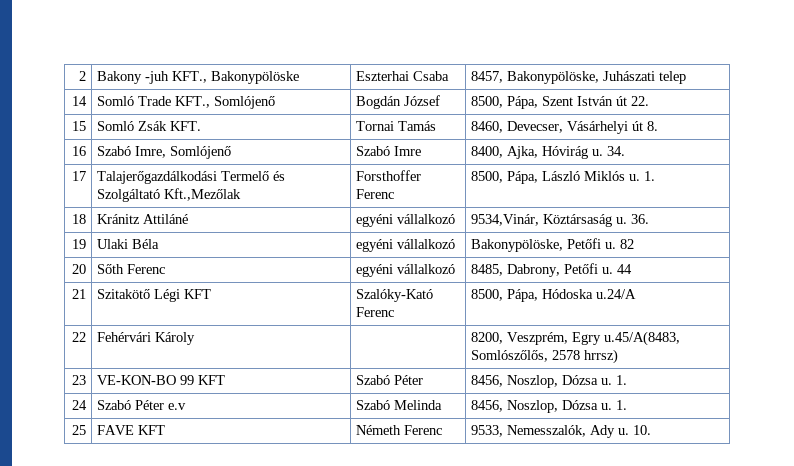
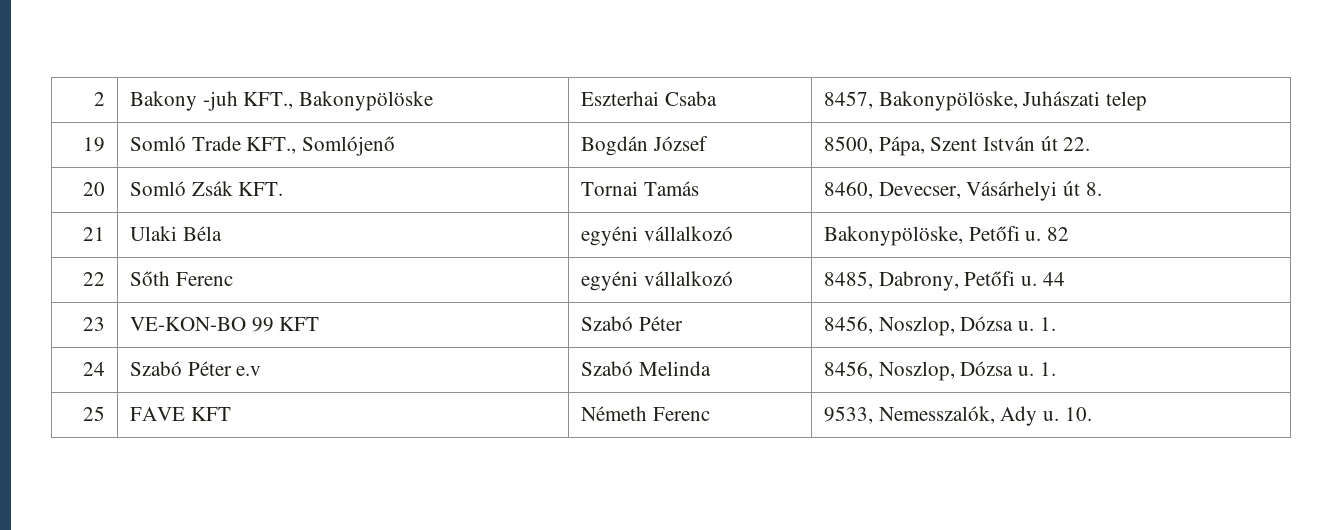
- 14 | Somló Trade KFT., Somlójenő | Bogdán József | 8500, Pápa, Szent István út 22.
+ 19 | Somló Trade KFT., Somlójenő | Bogdán József | 8500, Pápa, Szent István út 22.
- 15 | Somló Zsák KFT. | Tornai Tamás | 8460, Devecser, Vásárhelyi út 8.
+ 20 | Somló Zsák KFT. | Tornai Tamás | 8460, Devecser, Vásárhelyi út 8.
- 16 | Szabó Imre, Somlójenő | Szabó Imre | 8400, Ajka, Hóvirág u. 34.
- 17 | Talajerőgazdálkodási Termelő és Szolgáltató Kft.,Mezőlak | Forsthoffer Ferenc | 8500, Pápa, László Miklós u. 1.
- 18 | Kránitz Attiláné | egyéni vállalkozó | 9534,Vinár, Köztársaság u. 36.
- 19 | Ulaki Béla | egyéni vállalkozó | Bakonypölöske, Petőfi u. 82
+ 21 | Ulaki Béla | egyéni vállalkozó | Bakonypölöske, Petőfi u. 82
- 20 | Sőth Ferenc | egyéni vállalkozó | 8485, Dabrony, Petőfi u. 44
+ 22 | Sőth Ferenc | egyéni vállalkozó | 8485, Dabrony, Petőfi u. 44
- 21 | Szitakötő Légi KFT | Szalóky-Kató Ferenc | 8500, Pápa, Hódoska u.24/A
- 22 | Fehérvári Károly | | 8200, Veszprém, Egry u.45/A(8483, Somlószőlős, 2578 hrrsz)

